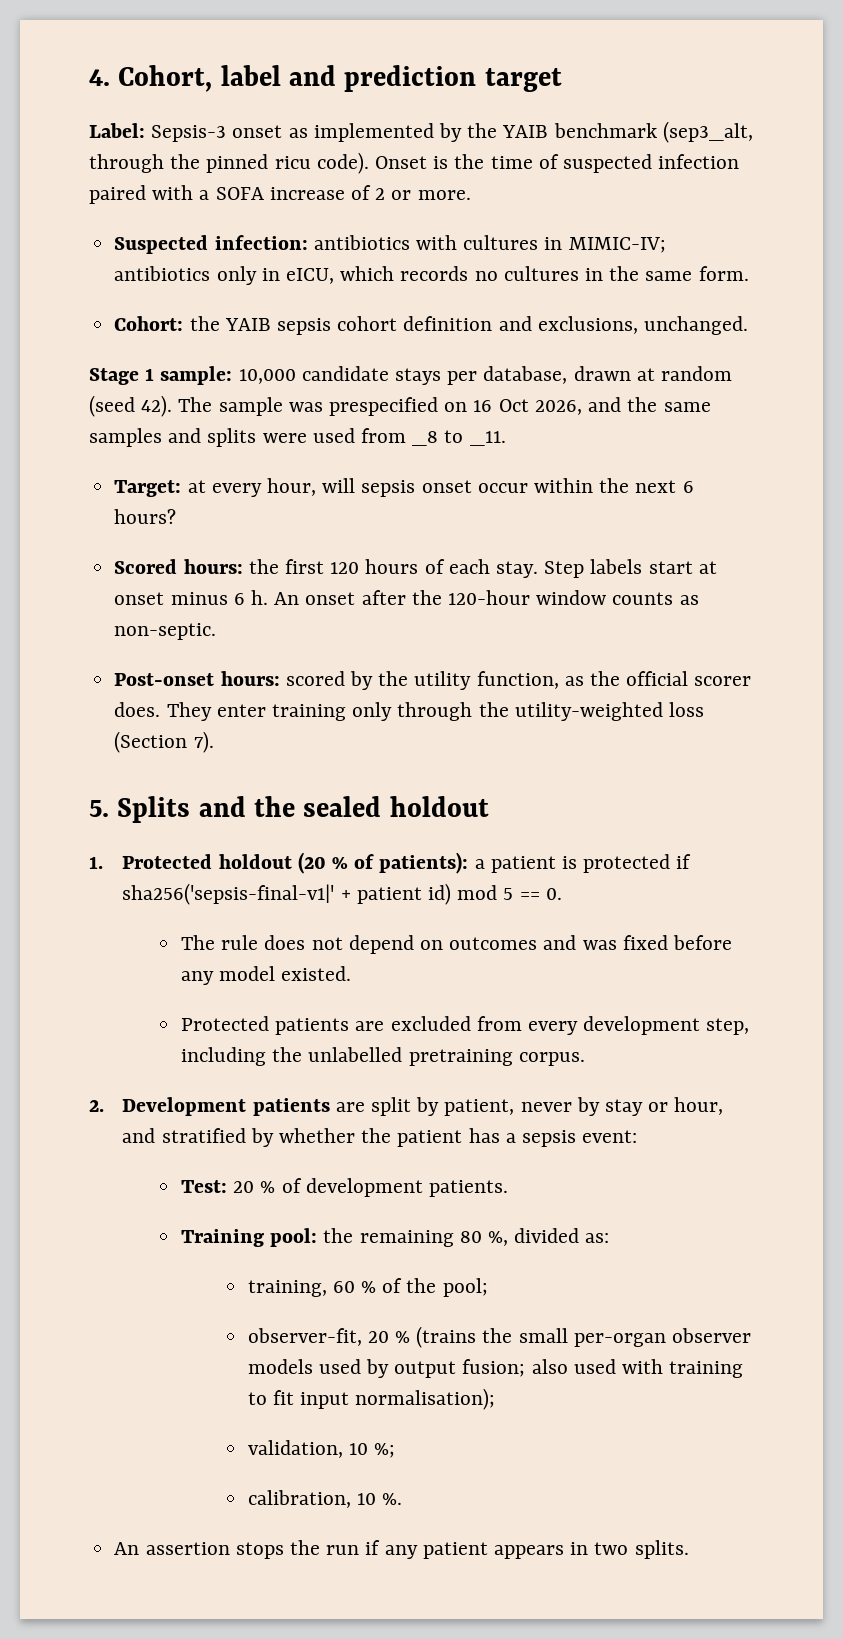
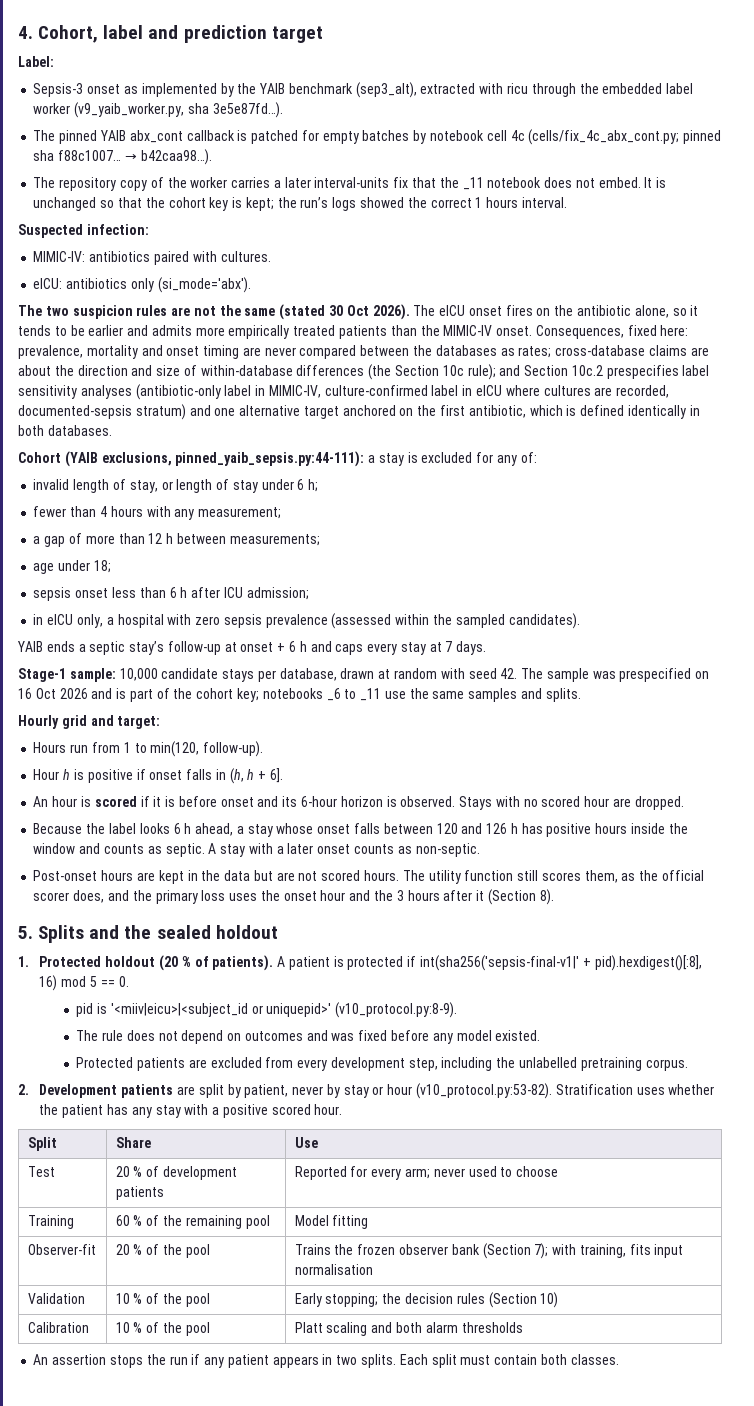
- Label: Sepsis-3 onset as implemented by the YAIB benchmark (sep3_alt, through the pinned ricu code). Onset is the time of suspected infection paired with a SOFA increase of 2 or more.
- Suspected infection: antibiotics with cultures in MIMIC-IV; antibiotics only in eICU, which records no cultures in the same form.
- Cohort: the YAIB sepsis cohort definition and exclusions, unchanged.
- Stage 1 sample: 10,000 candidate stays per database, drawn at random (seed 42). The sample was prespecified on 16 Oct 2026, and the same samples and splits were used from _8 to _11.
- Target: at every hour, will sepsis onset occur within the next 6 hours?
- Scored hours: the first 120 hours of each stay. Step labels start at onset minus 6 h. An onset after the 120-hour window counts as non-septic.
- Post-onset hours: scored by the utility function, as the official scorer does. They enter training only through the utility-weighted loss (Section 7).
+ Label:
+ Sepsis-3 onset as implemented by the YAIB benchmark (sep3_alt), extracted with ricu through the embedded label worker (v9_yaib_worker.py, sha 3e5e87fd…).
+ The pinned YAIB abx_cont callback is patched for empty batches by notebook cell 4c (cells/fix_4c_abx_cont.py; pinned sha f88c1007… → b42caa98…).
+ The repository copy of the worker carries a later interval-units fix that the _11 notebook does not embed. It is unchanged so that the cohort key is kept; the run’s logs showed the correct 1 hours interval.
+ Suspected infection:
+ MIMIC-IV: antibiotics paired with cultures.
+ eICU: antibiotics only (si_mode='abx').
+ The two suspicion rules are not the same (stated 30 Oct 2026). The eICU onset fires on the antibiotic alone, so it tends to be earlier and admits more empirically treated patients than the MIMIC-IV onset. Consequences, fixed here: prevalence, mortality and onset timing are never compared between the databases as rates; cross-database claims are about the direction and size of within-database differences (the Section 10c rule); and Section 10c.2 prespecifies label sensitivity analyses (antibiotic-only label in MIMIC-IV, culture-confirmed label in eICU where cultures are recorded, documented-sepsis stratum) and one alternative target anchored on the first antibiotic, which is defined identically in both databases.
+ Cohort (YAIB exclusions, pinned_yaib_sepsis.py:44-111): a stay is excluded for any of:
+ invalid length of stay, or length of stay under 6 h;
+ fewer than 4 hours with any measurement;
+ a gap of more than 12 h between measurements;
+ age under 18;
+ sepsis onset less than 6 h after ICU admission;
+ in eICU only, a hospital with zero sepsis prevalence (assessed within the sampled candidates).
+ YAIB ends a septic stay’s follow-up at onset + 6 h and caps every stay at 7 days.
+ Stage-1 sample: 10,000 candidate stays per database, drawn at random with seed 42. The sample was prespecified on 16 Oct 2026 and is part of the cohort key; notebooks _6 to _11 use the same samples and splits.
+ Hourly grid and target:
+ Hours run from 1 to min(120, follow-up).
+ Hour h is positive if onset falls in (h, h + 6].
+ An hour is scored if it is before onset and its 6-hour horizon is observed. Stays with no scored hour are dropped.
+ Because the label looks 6 h ahead, a stay whose onset falls between 120 and 126 h has positive hours inside the window and counts as septic. A stay with a later onset counts as non-septic.
+ Post-onset hours are kept in the data but are not scored hours. The utility function still scores them, as the official scorer does, and the primary loss uses the onset hour and the 3 hours after it (Section 8).
- 1. Protected holdout (20 % of patients): a patient is protected if sha256('sepsis-final-v1|' + patient id) mod 5 == 0.
+ 1. Protected holdout (20 % of patients). A patient is protected if int(sha256('sepsis-final-v1|' + pid).hexdigest()[:8], 16) mod 5 == 0.
+ pid is '<miiv|eicu>|<subject_id or uniquepid>' (v10_protocol.py:8-9).
- 2. Development patients are split by patient, never by stay or hour, and stratified by whether the patient has a sepsis event:
- Test: 20 % of development patients.
- Training pool: the remaining 80 %, divided as:
- training, 60 % of the pool;
- observer-fit, 20 % (trains the small per-organ observer models used by output fusion; also used with training to fit input normalisation);
- validation, 10 %;
- calibration, 10 %.
+ 2. Development patients are split by patient, never by stay or hour (v10_protocol.py:53-82). Stratification uses whether the patient has any stay with a positive scored hour.
+ Split | Share | Use
+ Test | 20 % of development patients | Reported for every arm; never used to choose
+ Training | 60 % of the remaining pool | Model fitting
+ Observer-fit | 20 % of the pool | Trains the frozen observer bank (Section 7); with training, fits input normalisation
+ Validation | 10 % of the pool | Early stopping; the decision rules (Section 10)
+ Calibration | 10 % of the pool | Platt scaling and both alarm thresholds
+ Each split must contain both classes.

